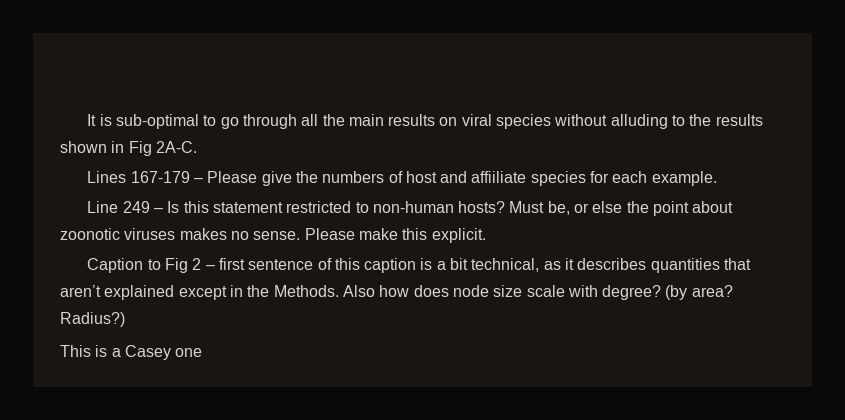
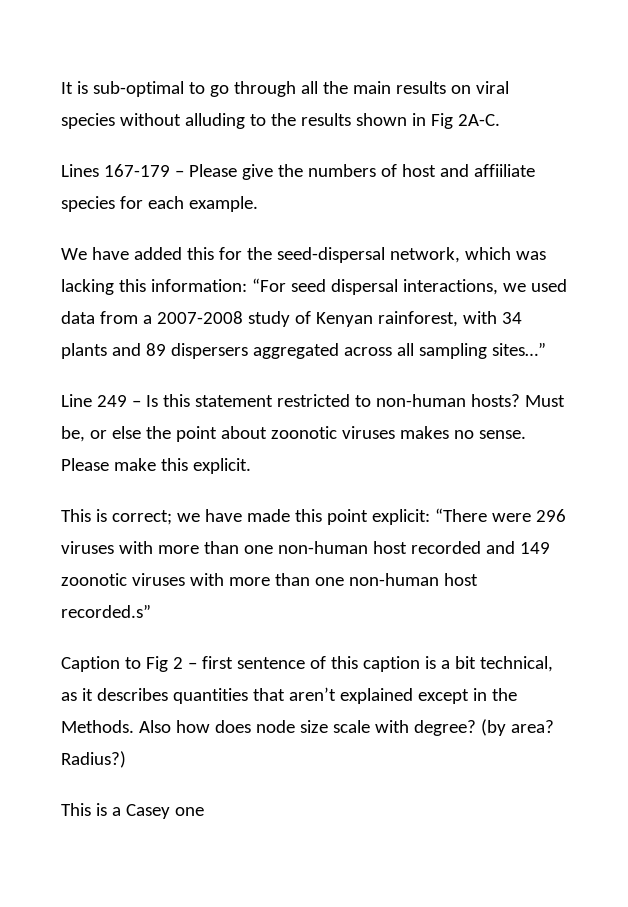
+ We have added this for the seed-dispersal network, which was lacking this information: “For seed dispersal interactions, we used data from a 2007-2008 study of Kenyan rainforest, with 34 plants and 89 dispersers aggregated across all sampling sites…”
+ This is correct; we have made this point explicit: “There were 296 viruses with more than one non-human host recorded and 149 zoonotic viruses with more than one non-human host recorded.s”

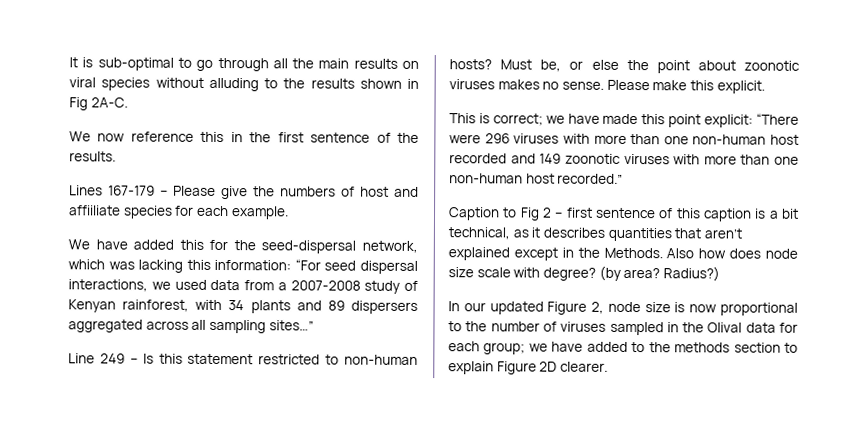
+ We now reference this in the first sentence of the results.
- This is correct; we have made this point explicit: “There were 296 viruses with more than one non-human host recorded and 149 zoonotic viruses with more than one non-human host recorded.s”
+ This is correct; we have made this point explicit: “There were 296 viruses with more than one non-human host recorded and 149 zoonotic viruses with more than one non-human host recorded.”
- This is a Casey one
+ In our updated Figure 2, node size is now proportional to the number of viruses sampled in the Olival data for each group; we have added to the methods section to explain Figure 2D clearer.

